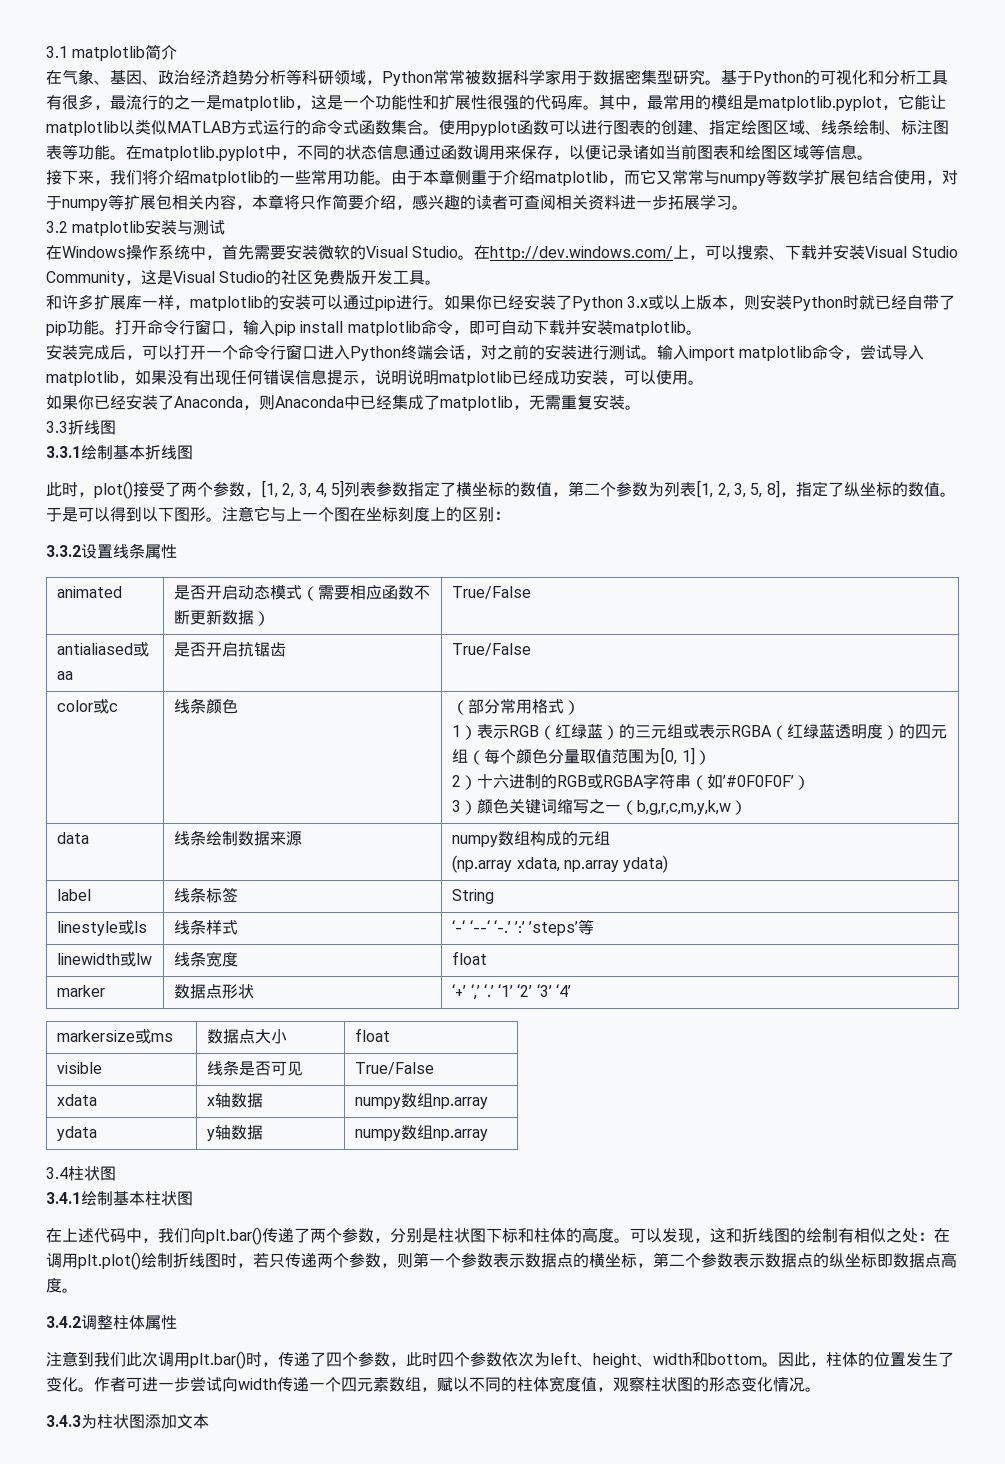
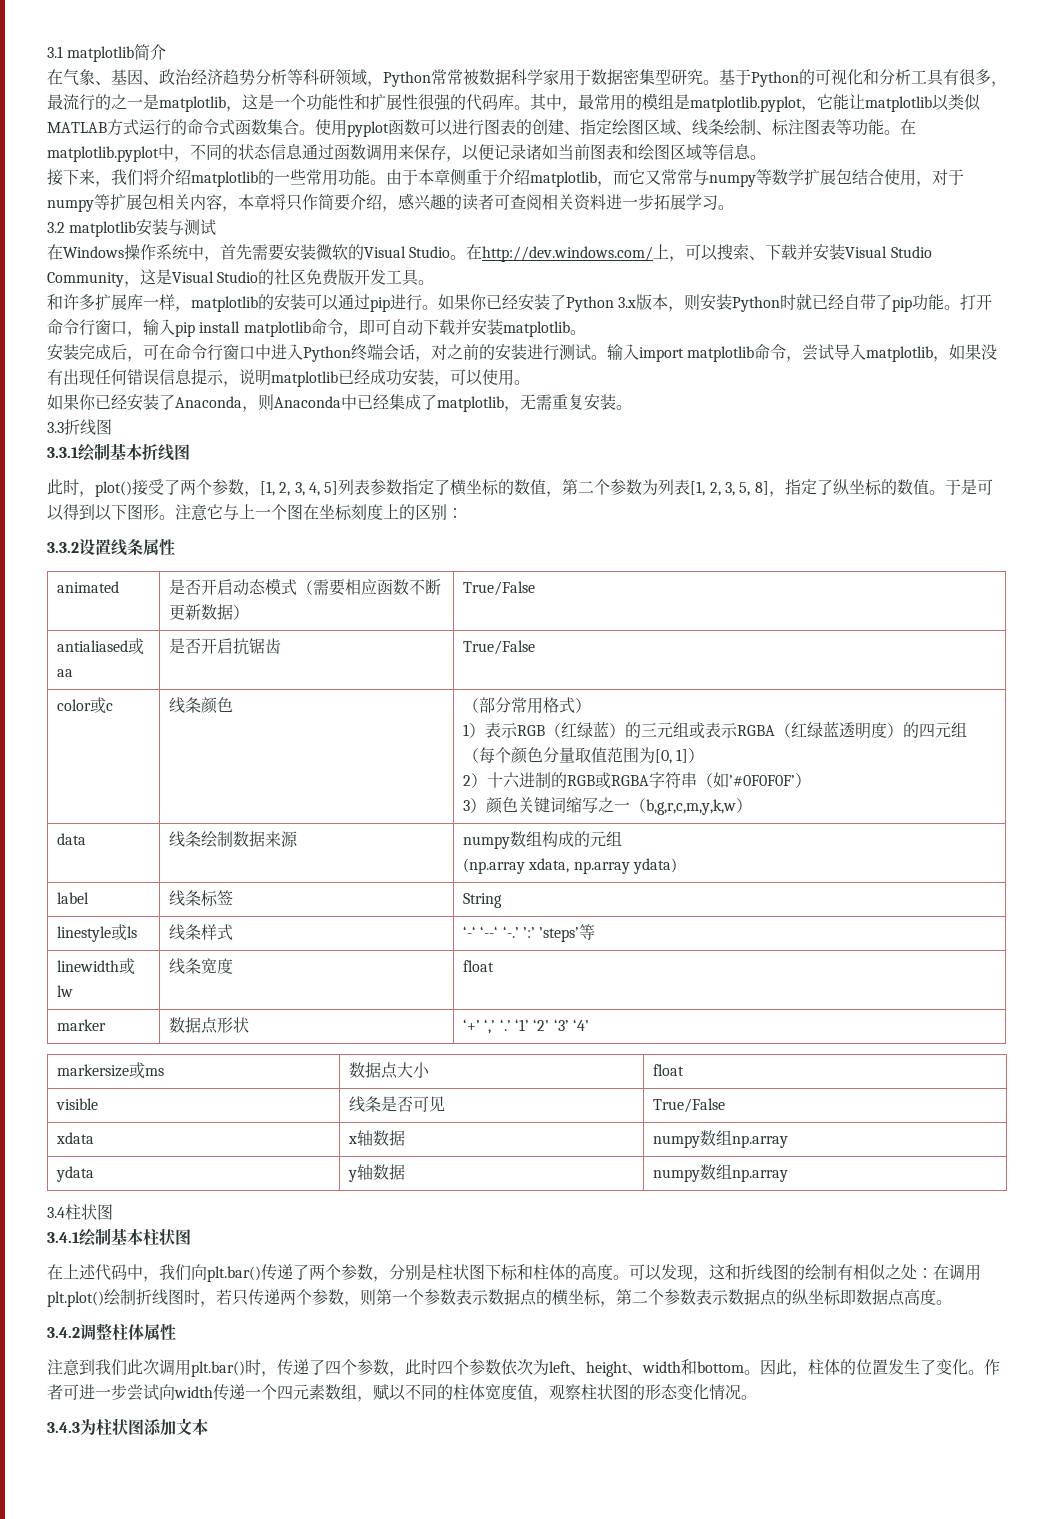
- 如果你已经安装了Python 3.x或以上版本，则安装Python时就已经自带了pip功能。
+ 如果你已经安装了Python 3.x版本，则安装Python时就已经自带了pip功能。
- 安装完成后，可以打开一个命令行窗口进入Python终端会话，对之前的安装进行测试。
+ 安装完成后，可在命令行窗口中进入Python终端会话，对之前的安装进行测试。
- 输入import matplotlib命令，尝试导入matplotlib，如果没有出现任何错误信息提示，说明说明matplotlib已经成功安装，可以使用。
+ 输入import matplotlib命令，尝试导入matplotlib，如果没有出现任何错误信息提示，说明matplotlib已经成功安装，可以使用。

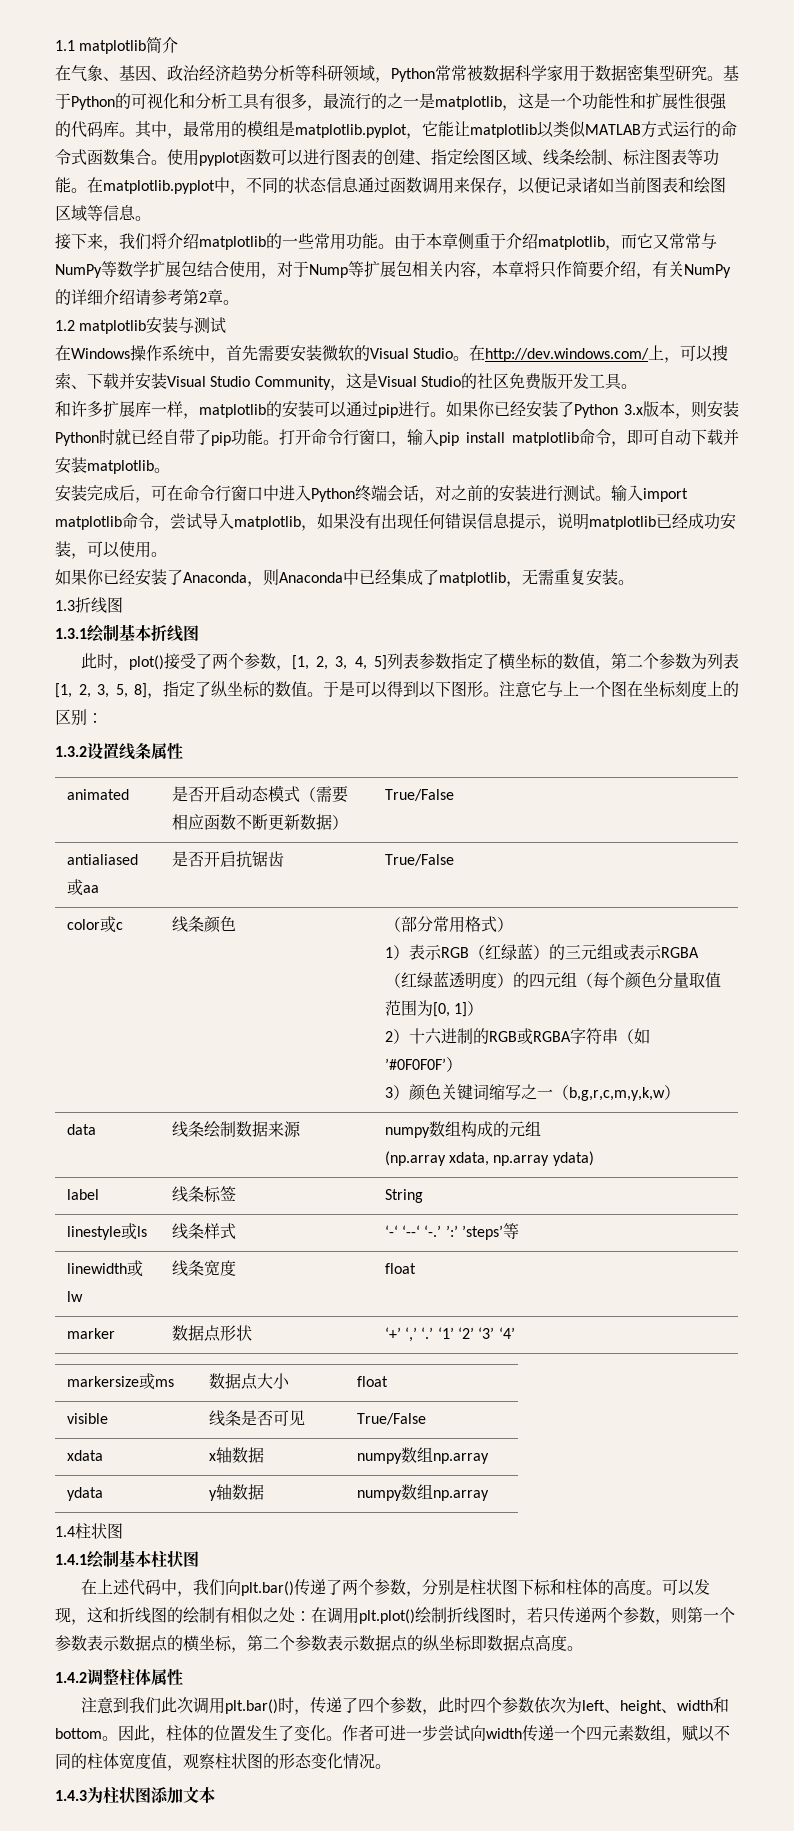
- 3.1 matplotlib简介
+ 1.1 matplotlib简介
- 由于本章侧重于介绍matplotlib，而它又常常与numpy等数学扩展包结合使用，对于numpy等扩展包相关内容，本章将只作简要介绍，感兴趣的读者可查阅相关资料进一步拓展学习。
- 3.2 matplotlib安装与测试
+ 由于本章侧重于介绍matplotlib，而它又常常与NumPy等数学扩展包结合使用，对于Nump等扩展包相关内容，本章将只作简要介绍，有关NumPy的详细介绍请参考第2章。
+ 1.2 matplotlib安装与测试
- 3.3折线图
- 3.3.1绘制基本折线图
+ 1.3折线图
+ 1.3.1绘制基本折线图
- 3.3.2设置线条属性
+ 1.3.2设置线条属性
- 3.4柱状图
- 3.4.1绘制基本柱状图
+ 1.4柱状图
+ 1.4.1绘制基本柱状图
- 3.4.2调整柱体属性
+ 1.4.2调整柱体属性
- 3.4.3为柱状图添加文本
+ 1.4.3为柱状图添加文本

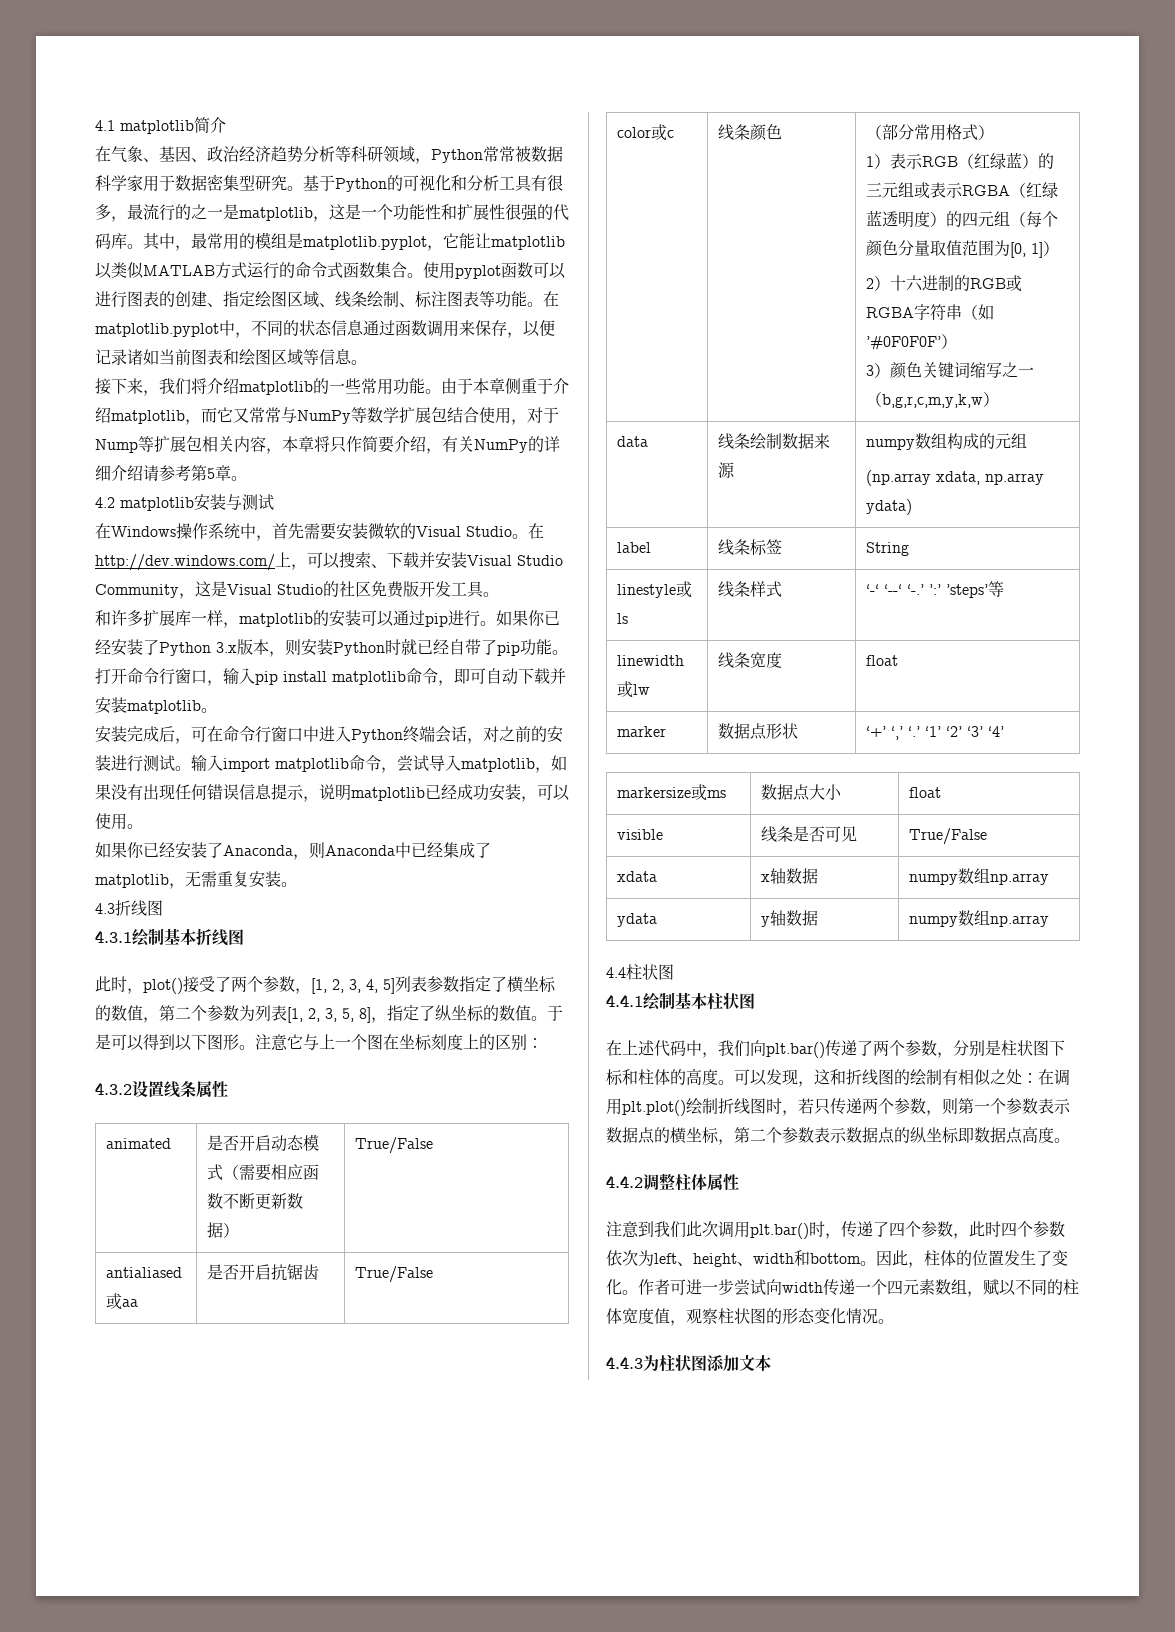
- 1.1 matplotlib简介
+ 4.1 matplotlib简介
- 由于本章侧重于介绍matplotlib，而它又常常与NumPy等数学扩展包结合使用，对于Nump等扩展包相关内容，本章将只作简要介绍，有关NumPy的详细介绍请参考第2章。
+ 由于本章侧重于介绍matplotlib，而它又常常与NumPy等数学扩展包结合使用，对于Nump等扩展包相关内容，本章将只作简要介绍，有关NumPy的详细介绍请参考第5章。
- 1.2 matplotlib安装与测试
+ 4.2 matplotlib安装与测试
- 1.3折线图
- 1.3.1绘制基本折线图
+ 4.3折线图
+ 4.3.1绘制基本折线图
- 1.3.2设置线条属性
+ 4.3.2设置线条属性
- 1.4柱状图
- 1.4.1绘制基本柱状图
+ 4.4柱状图
+ 4.4.1绘制基本柱状图
- 1.4.2调整柱体属性
+ 4.4.2调整柱体属性
- 1.4.3为柱状图添加文本
+ 4.4.3为柱状图添加文本

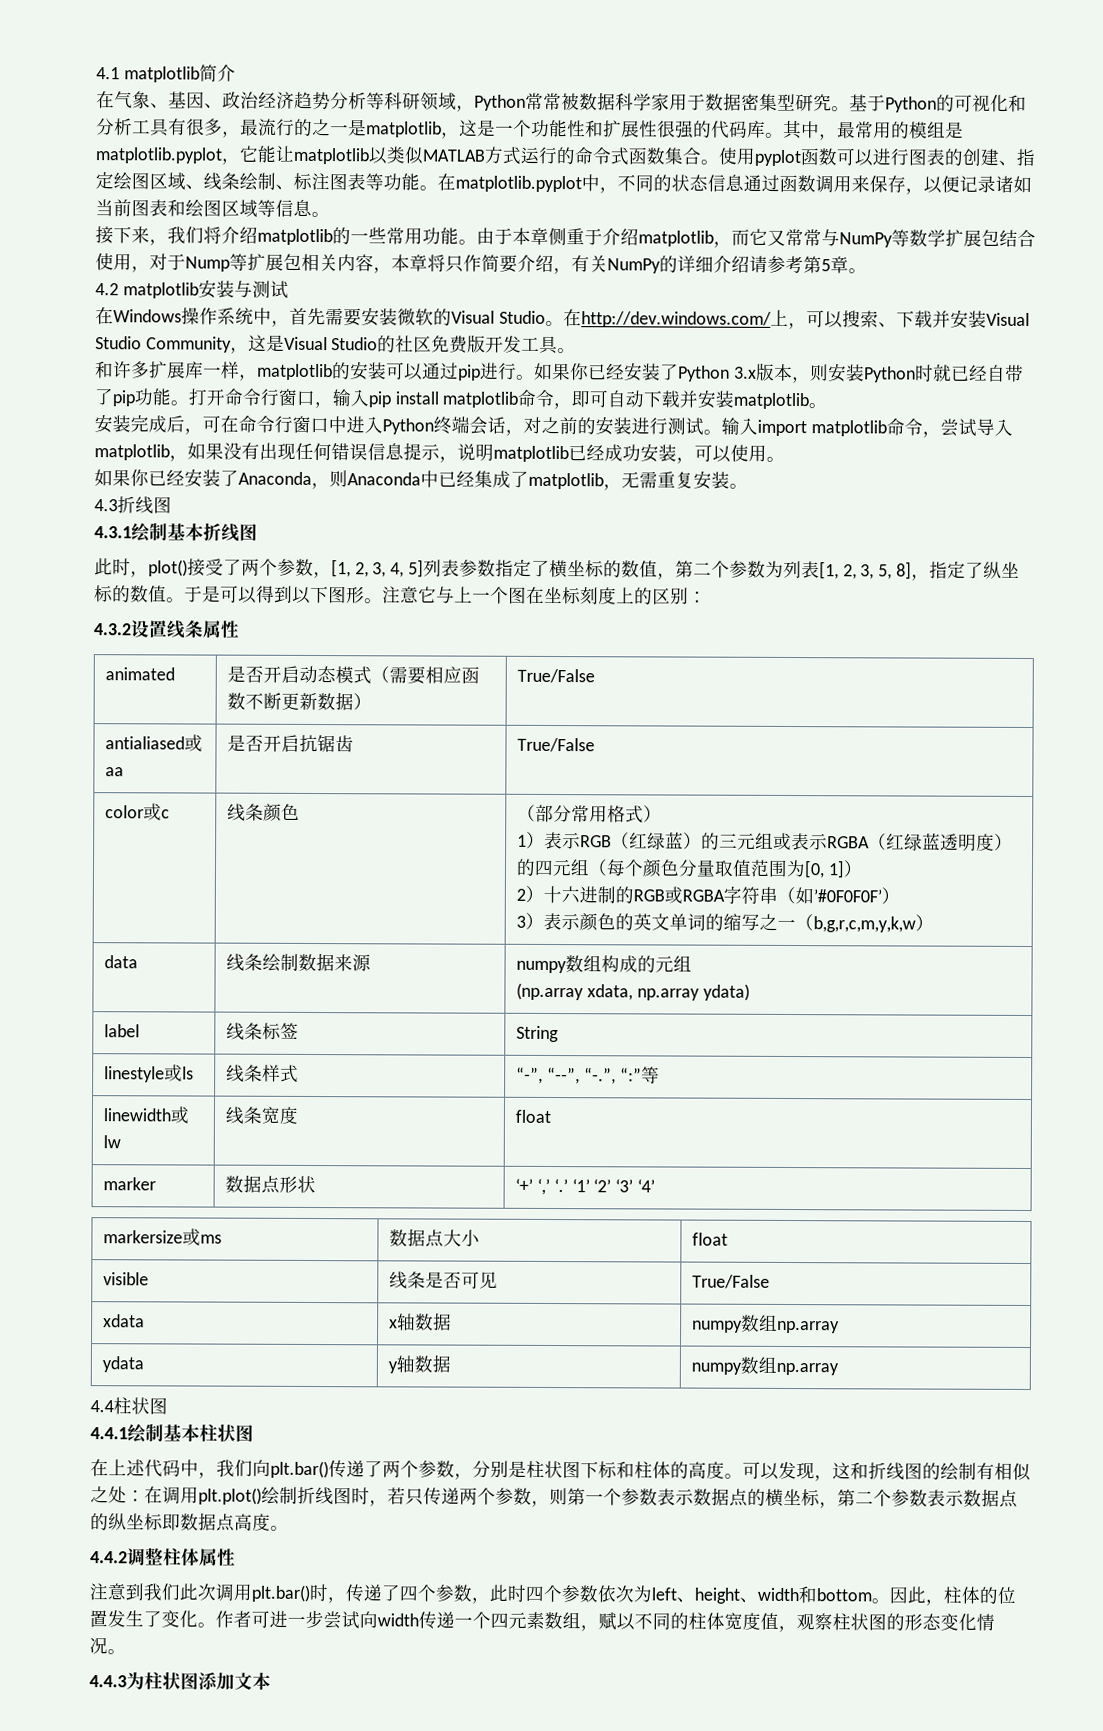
- 3）颜色关键词缩写之一（b,g,r,c,m,y,k,w）
+ 3）表示颜色的英文单词的缩写之一（b,g,r,c,m,y,k,w）
- linestyle或ls | 线条样式 | ‘-‘ ‘--‘ ‘-.’ ’:’ ’steps’等
+ linestyle或ls | 线条样式 | “-”, “--”, “-.”, “:”等

